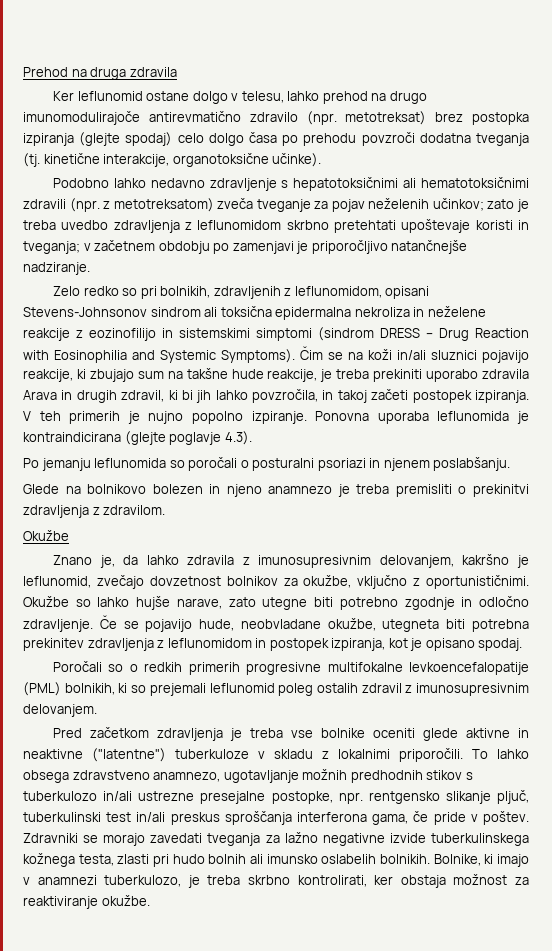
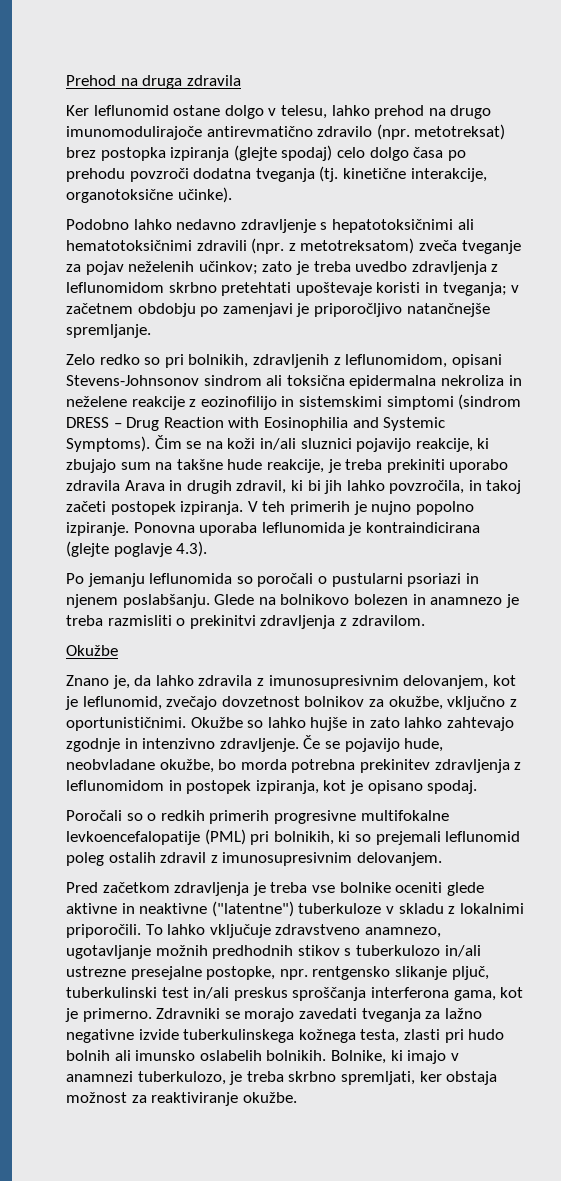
- Podobno lahko nedavno zdravljenje s hepatotoksičnimi ali hematotoksičnimi zdravili (npr. z metotreksatom) zveča tveganje za pojav neželenih učinkov; zato je treba uvedbo zdravljenja z leflunomidom skrbno pretehtati upoštevaje koristi in tveganja; v začetnem obdobju po zamenjavi je priporočljivo natančnejše nadziranje.
+ Podobno lahko nedavno zdravljenje s hepatotoksičnimi ali hematotoksičnimi zdravili (npr. z metotreksatom) zveča tveganje za pojav neželenih učinkov; zato je treba uvedbo zdravljenja z leflunomidom skrbno pretehtati upoštevaje koristi in tveganja; v začetnem obdobju po zamenjavi je priporočljivo natančnejše spremljanje.
- Po jemanju leflunomida so poročali o posturalni psoriazi in njenem poslabšanju.
- Glede na bolnikovo bolezen in njeno anamnezo je treba premisliti o prekinitvi zdravljenja z zdravilom.
+ Po jemanju leflunomida so poročali o pustularni psoriazi in njenem poslabšanju. Glede na bolnikovo bolezen in anamnezo je treba razmisliti o prekinitvi zdravljenja z zdravilom.
- Znano je, da lahko zdravila z imunosupresivnim delovanjem, kakršno je leflunomid, zvečajo dovzetnost bolnikov za okužbe, vključno z oportunističnimi.
+ Znano je, da lahko zdravila z imunosupresivnim delovanjem, kot je leflunomid, zvečajo dovzetnost bolnikov za okužbe, vključno z oportunističnimi.
- Okužbe so lahko hujše narave, zato utegne biti potrebno zgodnje in odločno zdravljenje.
+ Okužbe so lahko hujše in zato lahko zahtevajo zgodnje in intenzivno zdravljenje.
- Če se pojavijo hude, neobvladane okužbe, utegneta biti potrebna prekinitev zdravljenja z leflunomidom in postopek izpiranja, kot je opisano spodaj.
+ Če se pojavijo hude, neobvladane okužbe, bo morda potrebna prekinitev zdravljenja z leflunomidom in postopek izpiranja, kot je opisano spodaj.
- Poročali so o redkih primerih progresivne multifokalne levkoencefalopatije (PML) bolnikih, ki so prejemali leflunomid poleg ostalih zdravil z imunosupresivnim delovanjem.
+ Poročali so o redkih primerih progresivne multifokalne levkoencefalopatije (PML) pri bolnikih, ki so prejemali leflunomid poleg ostalih zdravil z imunosupresivnim delovanjem.
- To lahko obsega zdravstveno anamnezo, ugotavljanje možnih predhodnih stikov s tuberkulozo in/ali ustrezne presejalne postopke, npr. rentgensko slikanje pljuč, tuberkulinski test in/ali preskus sproščanja interferona gama, če pride v poštev.
+ To lahko vključuje zdravstveno anamnezo, ugotavljanje možnih predhodnih stikov s tuberkulozo in/ali ustrezne presejalne postopke, npr. rentgensko slikanje pljuč, tuberkulinski test in/ali preskus sproščanja interferona gama, kot je primerno.
- Bolnike, ki imajo v anamnezi tuberkulozo, je treba skrbno kontrolirati, ker obstaja možnost za reaktiviranje okužbe.
+ Bolnike, ki imajo v anamnezi tuberkulozo, je treba skrbno spremljati, ker obstaja možnost za reaktiviranje okužbe.

